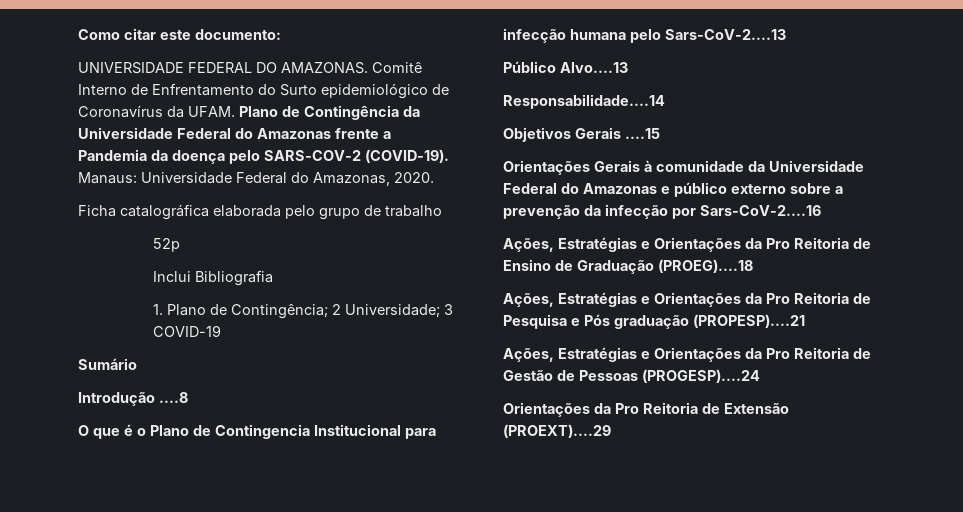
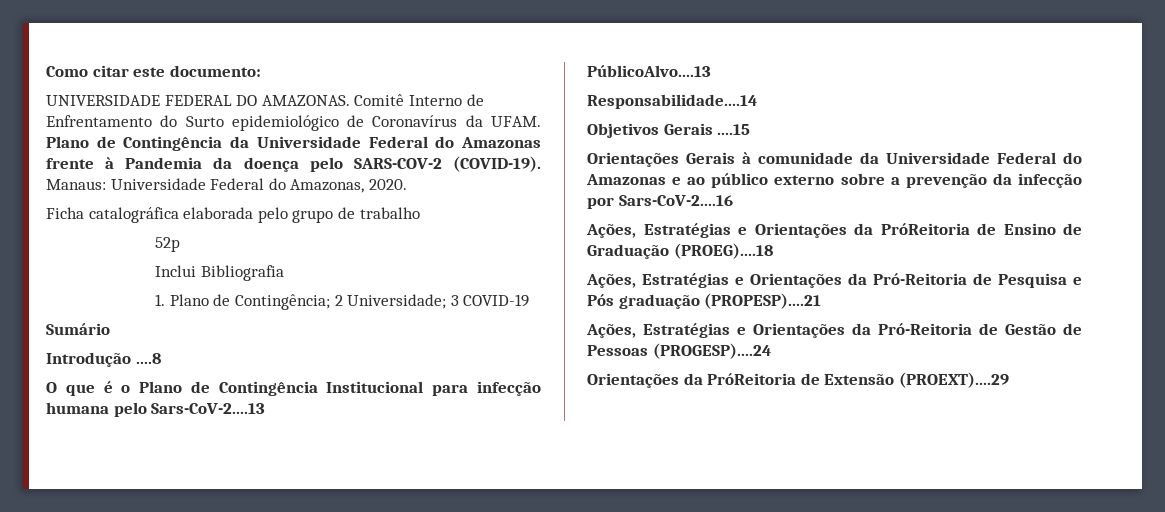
- Plano de Contingência da Universidade Federal do Amazonas frente a Pandemia da doença pelo SARS-COV-2 (COVID-19).
+ Plano de Contingência da Universidade Federal do Amazonas frente à Pandemia da doença pelo SARS-COV-2 (COVID-19).
- O que é o Plano de Contingencia Institucional para infecção humana pelo Sars-CoV-2....13
+ O que é o Plano de Contingência Institucional para infecção humana pelo Sars-CoV-2....13
- Público Alvo....13
+ PúblicoAlvo....13
- Orientações Gerais à comunidade da Universidade Federal do Amazonas e público externo sobre a prevenção da infecção por Sars-CoV-2....16
+ Orientações Gerais à comunidade da Universidade Federal do Amazonas e ao público externo sobre a prevenção da infecção por Sars-CoV-2....16
- Ações, Estratégias e Orientações da Pro Reitoria de Ensino de Graduação (PROEG)....18
+ Ações, Estratégias e Orientações da PróReitoria de Ensino de Graduação (PROEG)....18
- Ações, Estratégias e Orientações da Pro Reitoria de Pesquisa e Pós graduação (PROPESP)....21
+ Ações, Estratégias e Orientações da Pró-Reitoria de Pesquisa e Pós graduação (PROPESP)....21
- Ações, Estratégias e Orientações da Pro Reitoria de Gestão de Pessoas (PROGESP)....24
+ Ações, Estratégias e Orientações da Pró-Reitoria de Gestão de Pessoas (PROGESP)....24
- Orientações da Pro Reitoria de Extensão (PROEXT)....29
+ Orientações da PróReitoria de Extensão (PROEXT)....29

